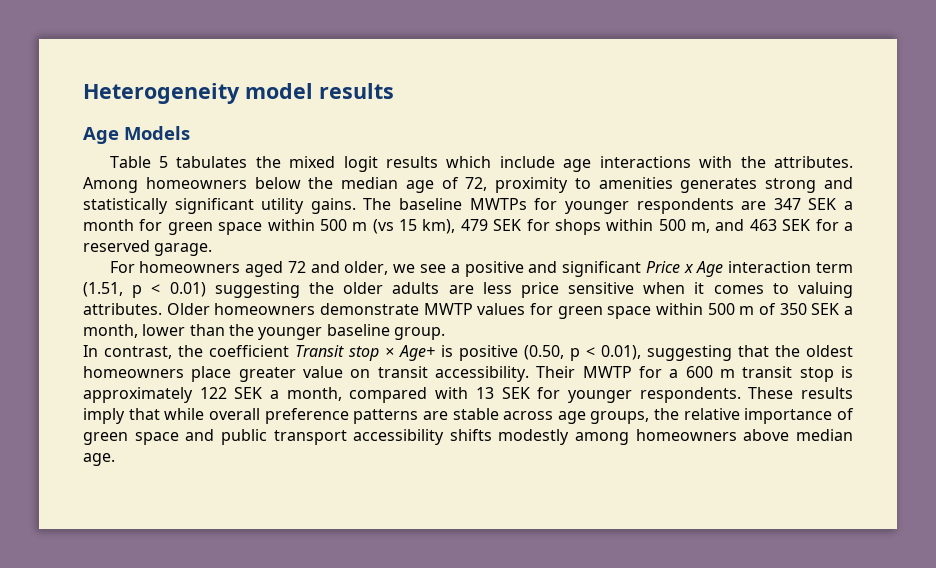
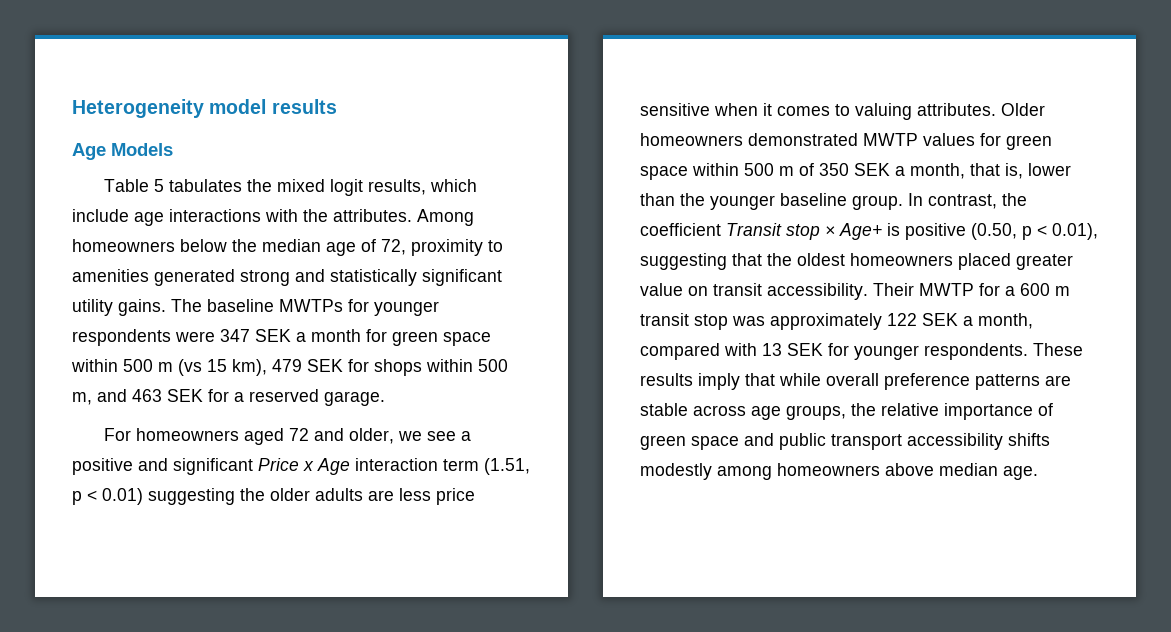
- Table 5 tabulates the mixed logit results which include age interactions with the attributes.
+ Table 5 tabulates the mixed logit results, which include age interactions with the attributes.
- Among homeowners below the median age of 72, proximity to amenities generates strong and statistically significant utility gains.
+ Among homeowners below the median age of 72, proximity to amenities generated strong and statistically significant utility gains.
- The baseline MWTPs for younger respondents are 347 SEK a month for green space within 500 m (vs 15 km), 479 SEK for shops within 500 m, and 463 SEK for a reserved garage.
+ The baseline MWTPs for younger respondents were 347 SEK a month for green space within 500 m (vs 15 km), 479 SEK for shops within 500 m, and 463 SEK for a reserved garage.
- Older homeowners demonstrate MWTP values for green space within 500 m of 350 SEK a month, lower than the younger baseline group.
- In contrast, the coefficient Transit stop × Age+ is positive (0.50, p < 0.01), suggesting that the oldest homeowners place greater value on transit accessibility.
+ Older homeowners demonstrated MWTP values for green space within 500 m of 350 SEK a month, that is, lower than the younger baseline group. In contrast, the coefficient Transit stop × Age+ is positive (0.50, p < 0.01), suggesting that the oldest homeowners placed greater value on transit accessibility.
- Their MWTP for a 600 m transit stop is approximately 122 SEK a month, compared with 13 SEK for younger respondents.
+ Their MWTP for a 600 m transit stop was approximately 122 SEK a month, compared with 13 SEK for younger respondents.

